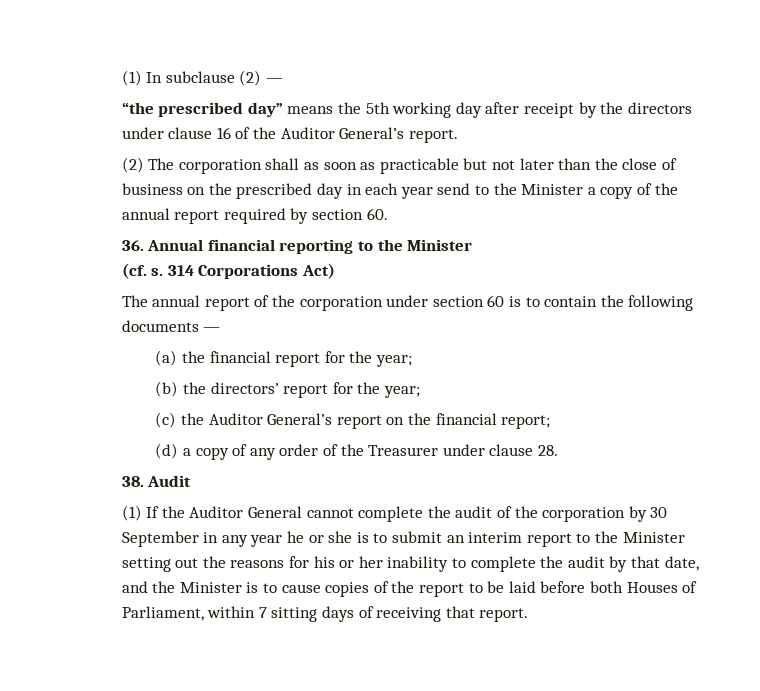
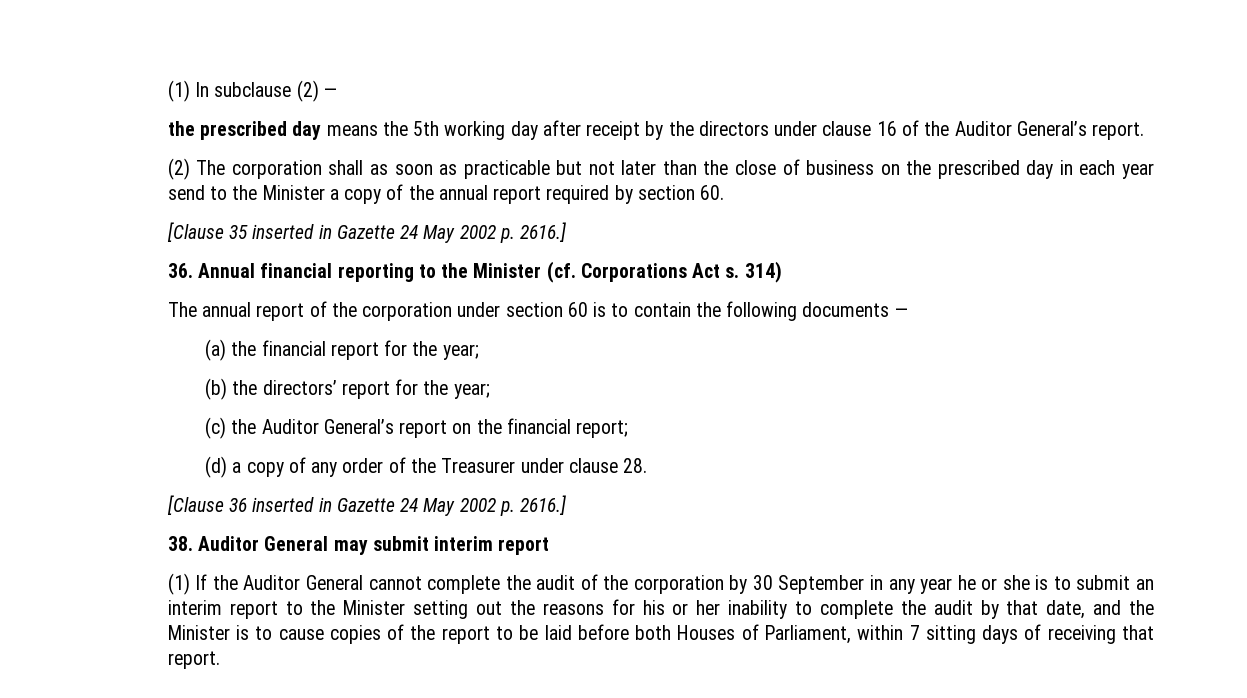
- “the prescribed day” means the 5th working day after receipt by the directors under clause 16 of the Auditor General’s report.
+ the prescribed day means the 5th working day after receipt by the directors under clause 16 of the Auditor General’s report.
+ [Clause 35 inserted in Gazette 24 May 2002 p. 2616.]
- 36. Annual financial reporting to the Minister
- (cf. s. 314 Corporations Act)
+ 36. Annual financial reporting to the Minister (cf. Corporations Act s. 314)
- 38. Audit
+ [Clause 36 inserted in Gazette 24 May 2002 p. 2616.]
+ 38. Auditor General may submit interim report

